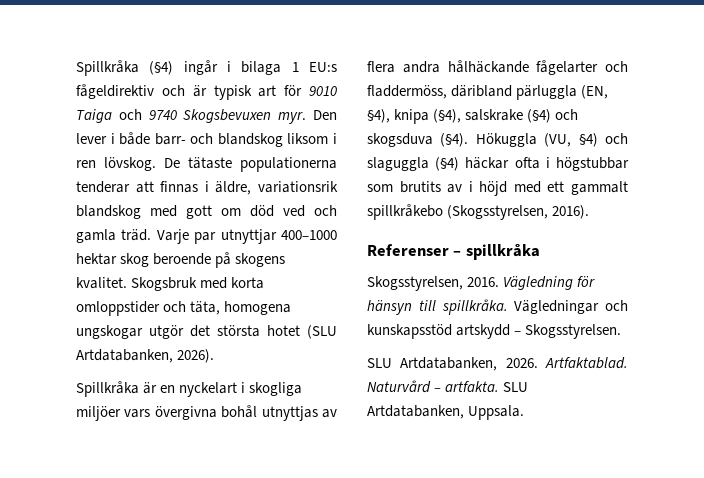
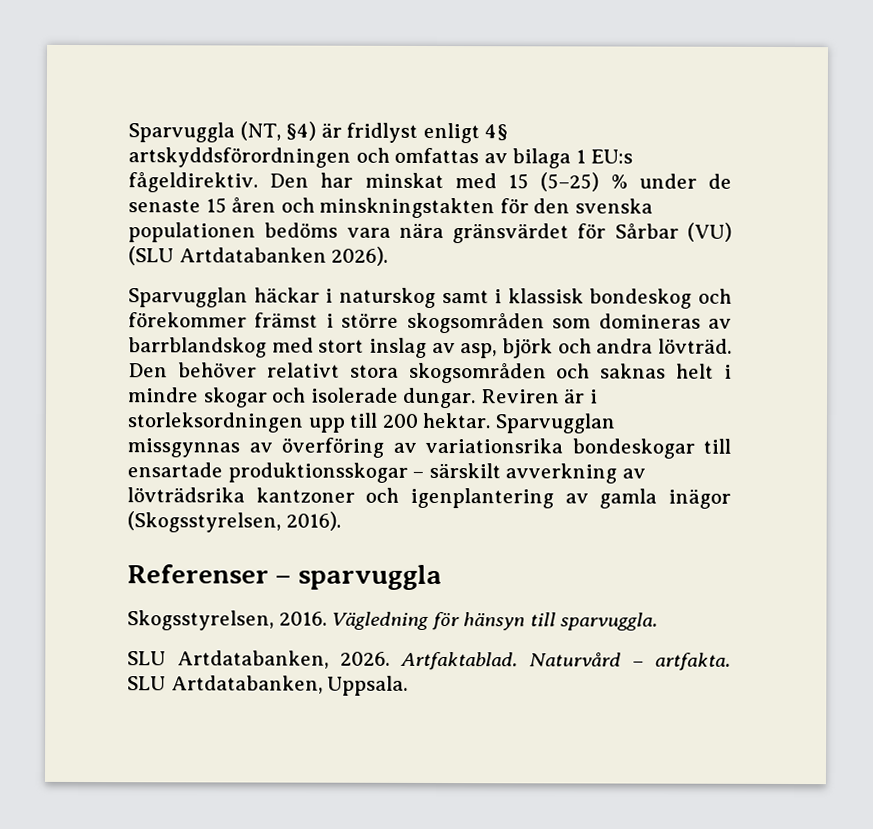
- Spillkråka (§4) ingår i bilaga 1 EU:s fågeldirektiv och är typisk art för 9010 Taiga och 9740 Skogsbevuxen myr. Den lever i både barr- och blandskog liksom i ren lövskog. De tätaste populationerna tenderar att finnas i äldre, variationsrik blandskog med gott om död ved och gamla träd. Varje par utnyttjar 400–1000 hektar skog beroende på skogens kvalitet. Skogsbruk med korta omloppstider och täta, homogena ungskogar utgör det största hotet (SLU Artdatabanken, 2026).
- Spillkråka är en nyckelart i skogliga miljöer vars övergivna bohål utnyttjas av flera andra hålhäckande fågelarter och fladdermöss, däribland pärluggla (EN, §4), knipa (§4), salskrake (§4) och skogsduva (§4). Hökuggla (VU, §4) och slaguggla (§4) häckar ofta i högstubbar som brutits av i höjd med ett gammalt spillkråkebo (Skogsstyrelsen, 2016).
+ Sparvuggla (NT, §4) är fridlyst enligt 4§ artskyddsförordningen och omfattas av bilaga 1 EU:s fågeldirektiv. Den har minskat med 15 (5–25) % under de senaste 15 åren och minskningstakten för den svenska populationen bedöms vara nära gränsvärdet för Sårbar (VU) (SLU Artdatabanken 2026).
+ Sparvugglan häckar i naturskog samt i klassisk bondeskog och förekommer främst i större skogsområden som domineras av barrblandskog med stort inslag av asp, björk och andra lövträd. Den behöver relativt stora skogsområden och saknas helt i mindre skogar och isolerade dungar. Reviren är i storleksordningen upp till 200 hektar. Sparvugglan missgynnas av överföring av variationsrika bondeskogar till ensartade produktionsskogar – särskilt avverkning av lövträdsrika kantzoner och igenplantering av gamla inägor (Skogsstyrelsen, 2016).
- Referenser – spillkråka
+ Referenser – sparvuggla
- Vägledning för hänsyn till spillkråka. Vägledningar och kunskapsstöd artskydd – Skogsstyrelsen.
+ Vägledning för hänsyn till sparvuggla.

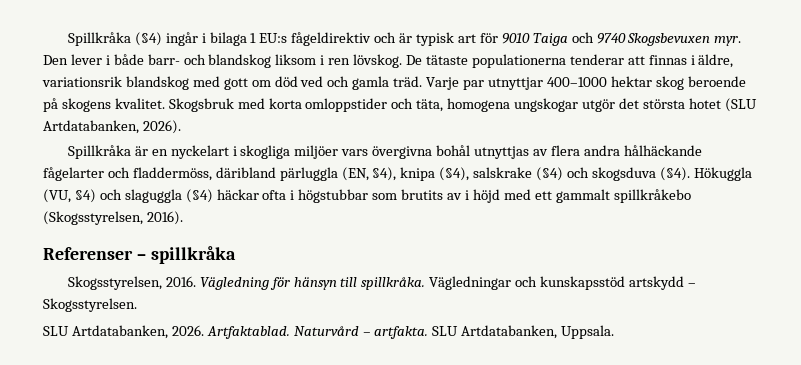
- Sparvuggla (NT, §4) är fridlyst enligt 4§ artskyddsförordningen och omfattas av bilaga 1 EU:s fågeldirektiv. Den har minskat med 15 (5–25) % under de senaste 15 åren och minskningstakten för den svenska populationen bedöms vara nära gränsvärdet för Sårbar (VU) (SLU Artdatabanken 2026).
- Sparvugglan häckar i naturskog samt i klassisk bondeskog och förekommer främst i större skogsområden som domineras av barrblandskog med stort inslag av asp, björk och andra lövträd. Den behöver relativt stora skogsområden och saknas helt i mindre skogar och isolerade dungar. Reviren är i storleksordningen upp till 200 hektar. Sparvugglan missgynnas av överföring av variationsrika bondeskogar till ensartade produktionsskogar – särskilt avverkning av lövträdsrika kantzoner och igenplantering av gamla inägor (Skogsstyrelsen, 2016).
+ Spillkråka (§4) ingår i bilaga 1 EU:s fågeldirektiv och är typisk art för 9010 Taiga och 9740 Skogsbevuxen myr. Den lever i både barr- och blandskog liksom i ren lövskog. De tätaste populationerna tenderar att finnas i äldre, variationsrik blandskog med gott om död ved och gamla träd. Varje par utnyttjar 400–1000 hektar skog beroende på skogens kvalitet. Skogsbruk med korta omloppstider och täta, homogena ungskogar utgör det största hotet (SLU Artdatabanken, 2026).
+ Spillkråka är en nyckelart i skogliga miljöer vars övergivna bohål utnyttjas av flera andra hålhäckande fågelarter och fladdermöss, däribland pärluggla (EN, §4), knipa (§4), salskrake (§4) och skogsduva (§4). Hökuggla (VU, §4) och slaguggla (§4) häckar ofta i högstubbar som brutits av i höjd med ett gammalt spillkråkebo (Skogsstyrelsen, 2016).
- Referenser – sparvuggla
+ Referenser – spillkråka
- Vägledning för hänsyn till sparvuggla.
+ Vägledning för hänsyn till spillkråka. Vägledningar och kunskapsstöd artskydd – Skogsstyrelsen.

